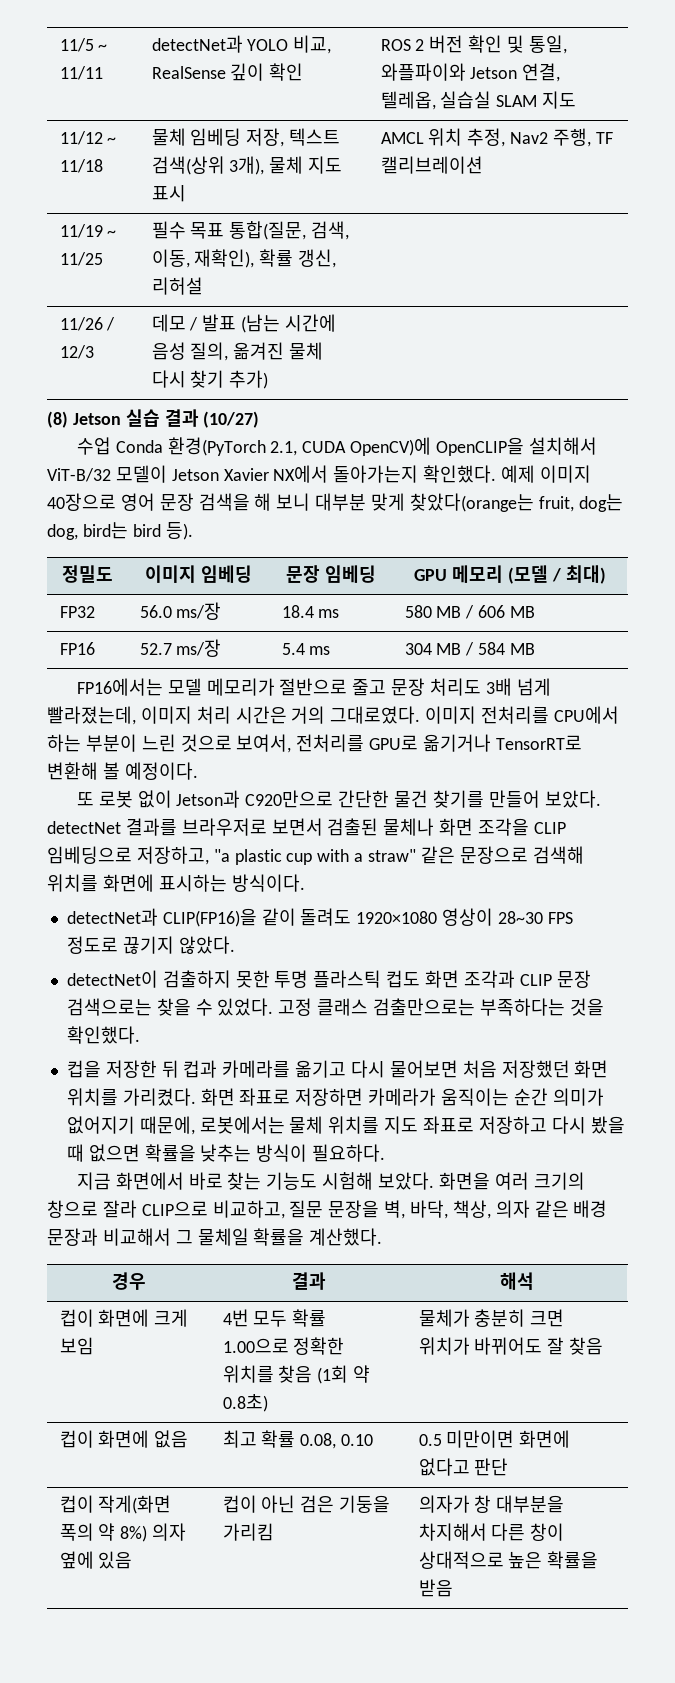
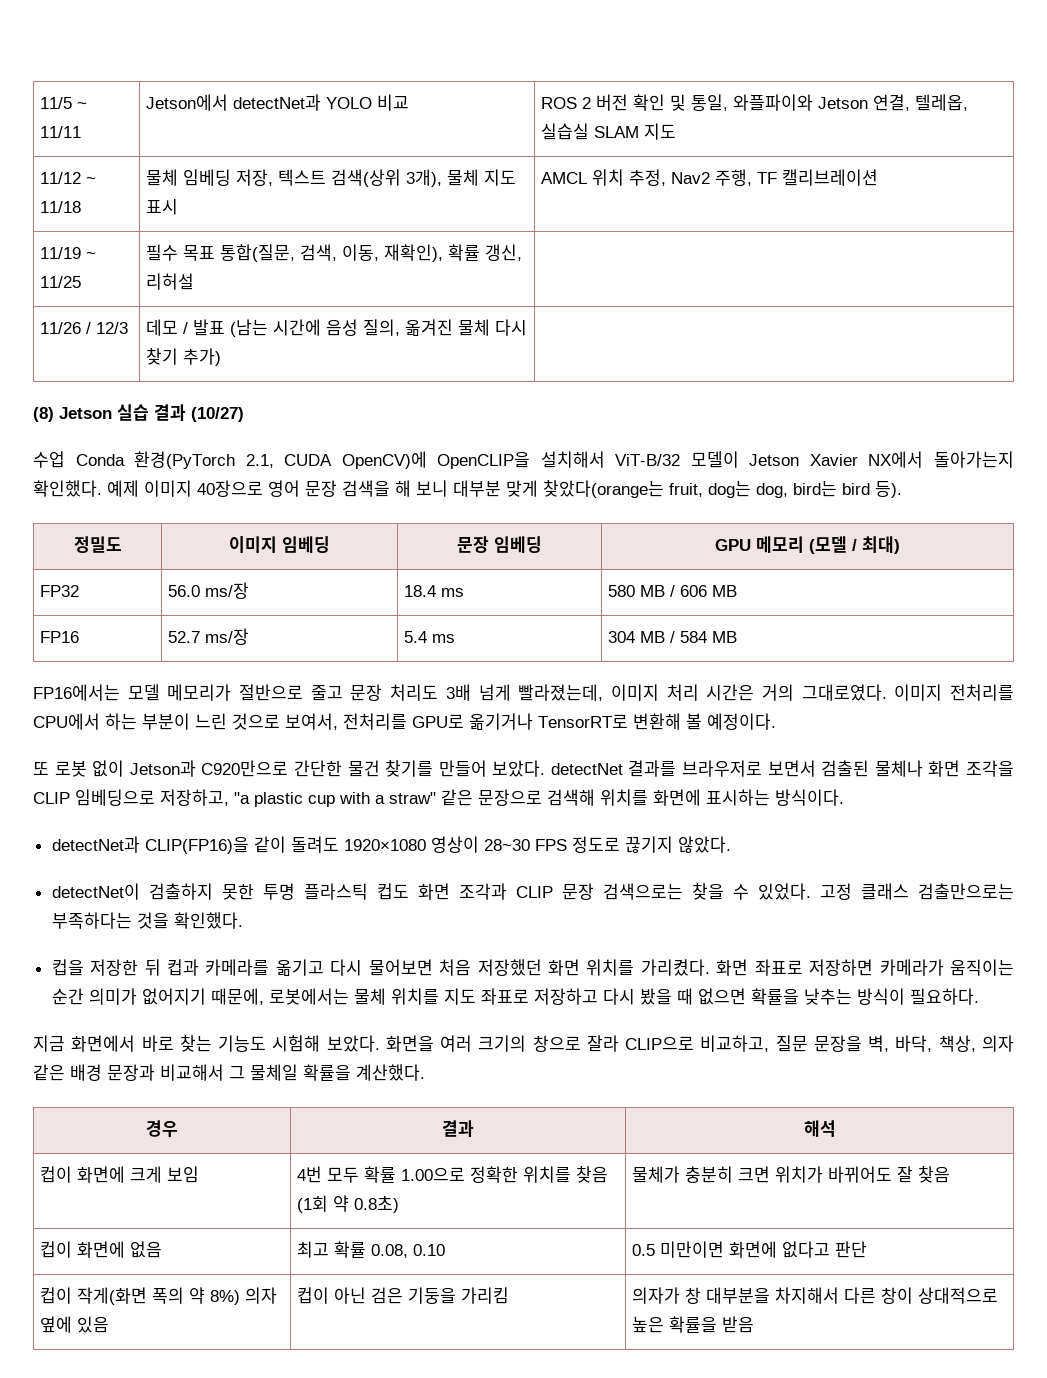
- 11/5 ~ 11/11 | detectNet과 YOLO 비교, RealSense 깊이 확인 | ROS 2 버전 확인 및 통일, 와플파이와 Jetson 연결, 텔레옵, 실습실 SLAM 지도
+ 11/5 ~ 11/11 | Jetson에서 detectNet과 YOLO 비교 | ROS 2 버전 확인 및 통일, 와플파이와 Jetson 연결, 텔레옵, 실습실 SLAM 지도

